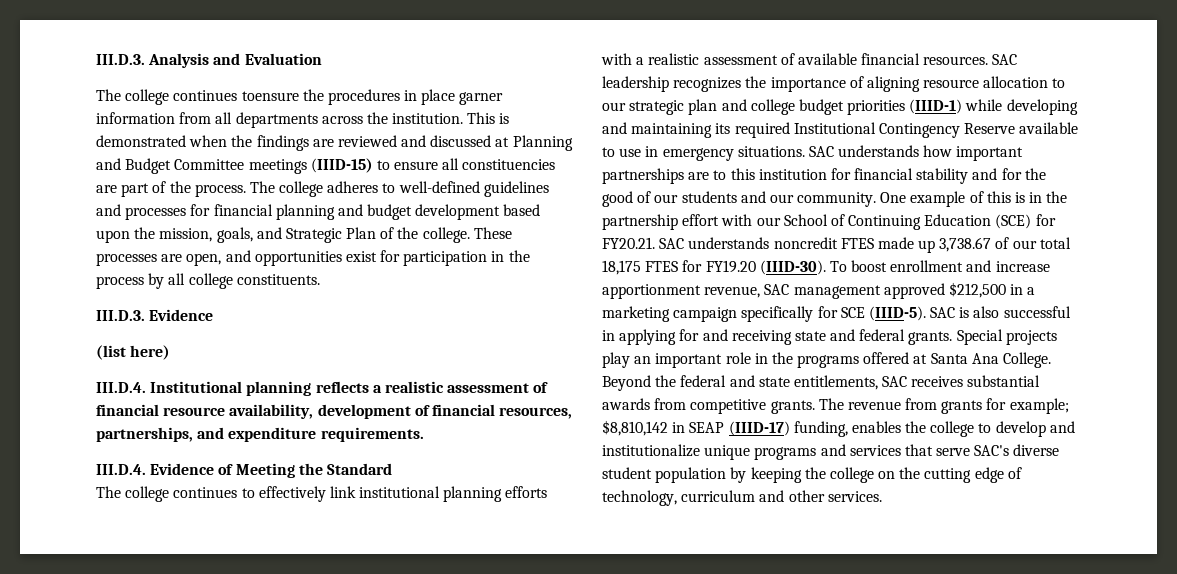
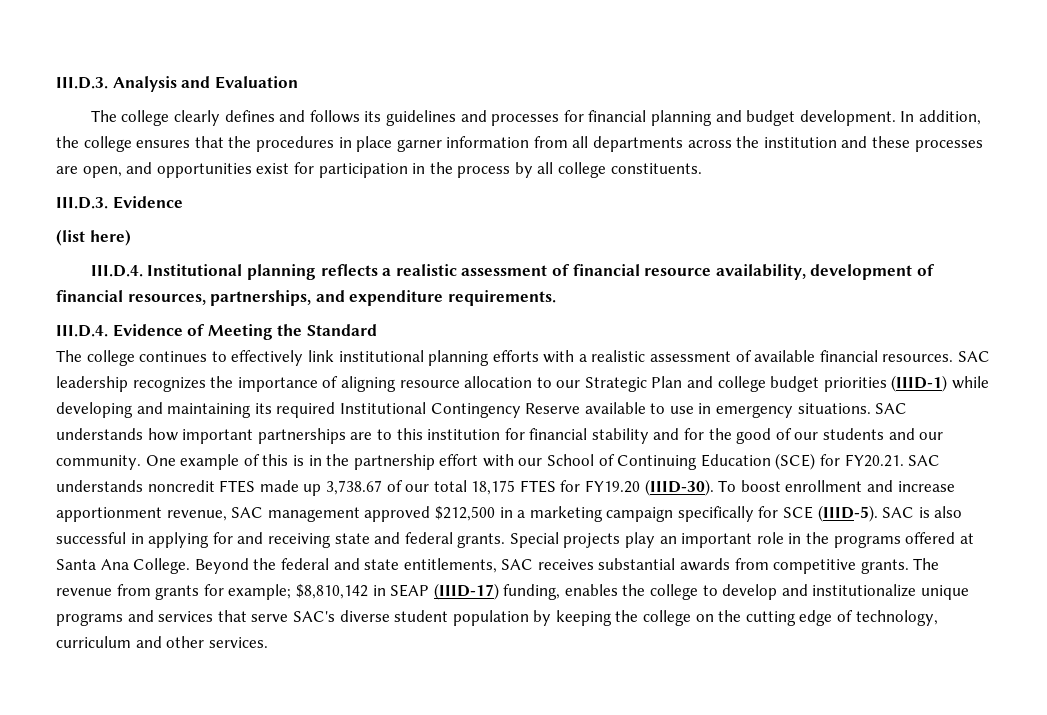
- The college continues toensure the procedures in place garner information from all departments across the institution. This is demonstrated when the findings are reviewed and discussed at Planning and Budget Committee meetings (IIID-15) to ensure all constituencies are part of the process. The college adheres to well-defined guidelines and processes for financial planning and budget development based upon the mission, goals, and Strategic Plan of the college. These processes are open, and opportunities exist for participation in the process by all college constituents.
+ The college clearly defines and follows its guidelines and processes for financial planning and budget development. In addition, the college ensures that the procedures in place garner information from all departments across the institution and these processes are open, and opportunities exist for participation in the process by all college constituents.
- SAC leadership recognizes the importance of aligning resource allocation to our strategic plan and college budget priorities (IIID-1) while developing and maintaining its required Institutional Contingency Reserve available to use in emergency situations.
+ SAC leadership recognizes the importance of aligning resource allocation to our Strategic Plan and college budget priorities (IIID-1) while developing and maintaining its required Institutional Contingency Reserve available to use in emergency situations.

